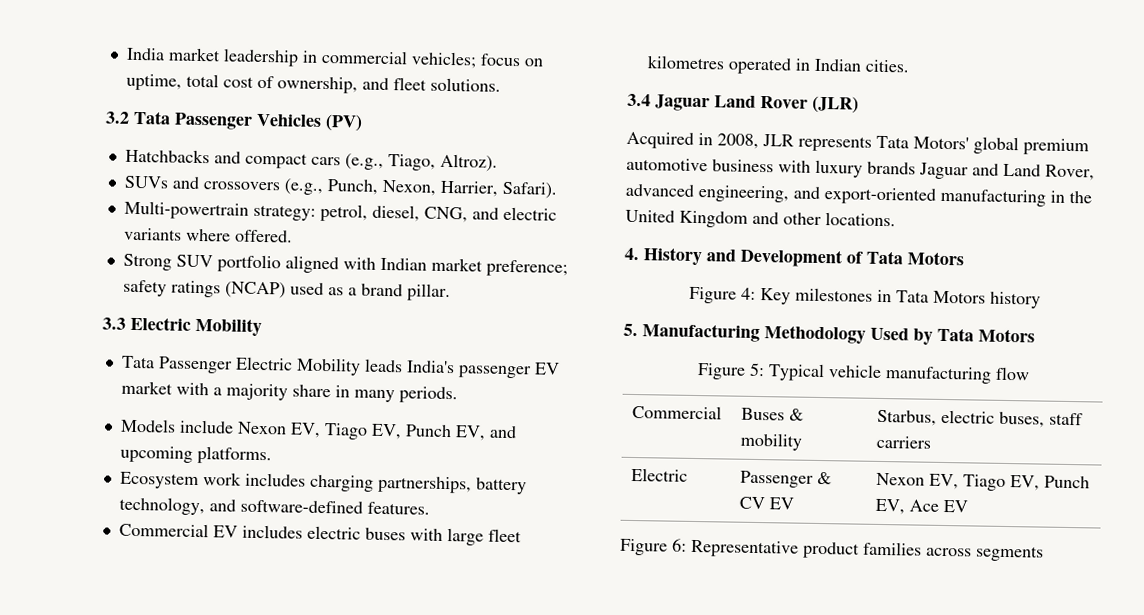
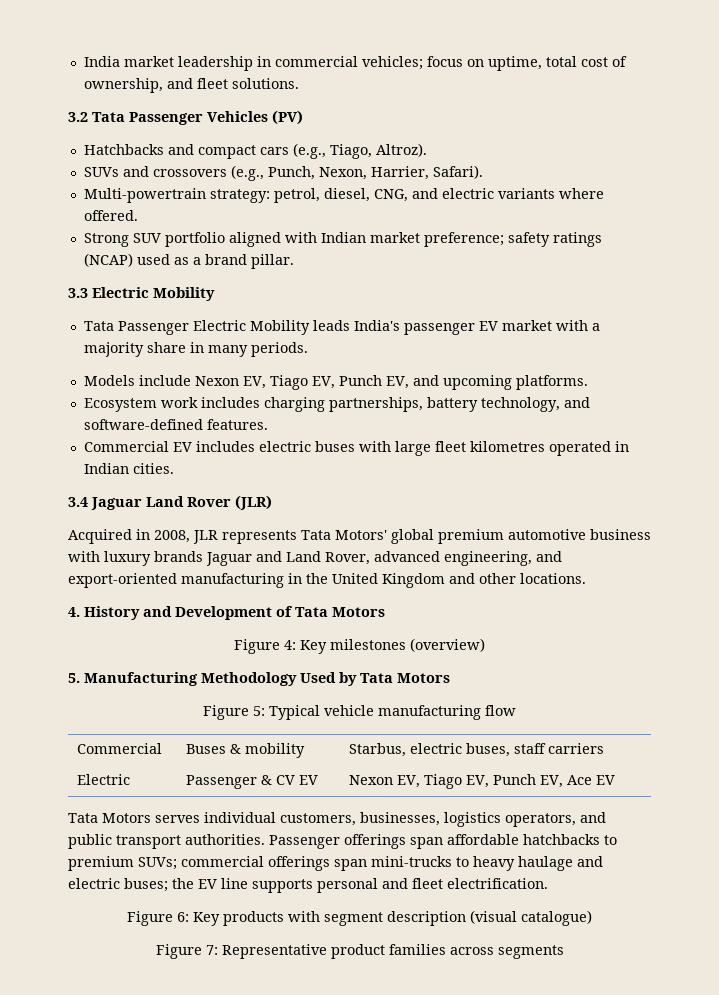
- Figure 4: Key milestones in Tata Motors history
+ Figure 4: Key milestones (overview)
- Figure 6: Representative product families across segments
+ Tata Motors serves individual customers, businesses, logistics operators, and public transport authorities. Passenger offerings span affordable hatchbacks to premium SUVs; commercial offerings span mini-trucks to heavy haulage and electric buses; the EV line supports personal and fleet electrification.
+ Figure 6: Key products with segment description (visual catalogue)
+ Figure 7: Representative product families across segments

